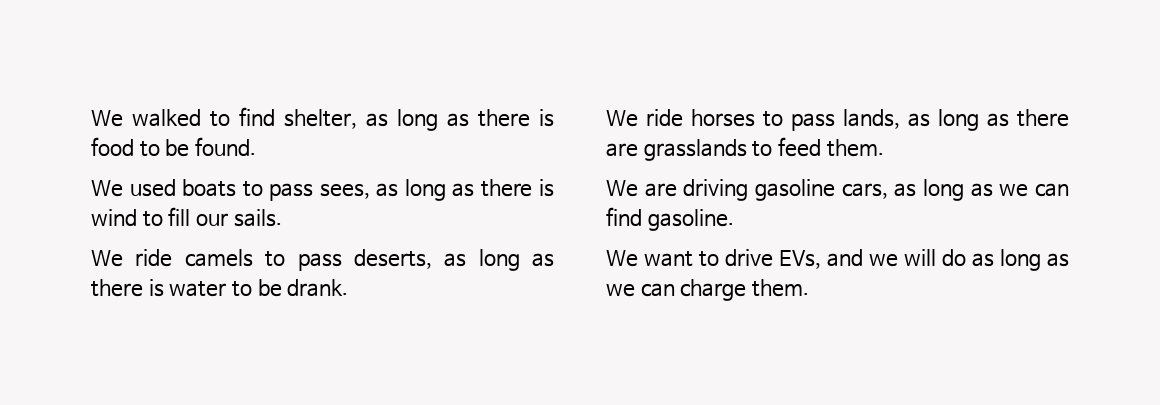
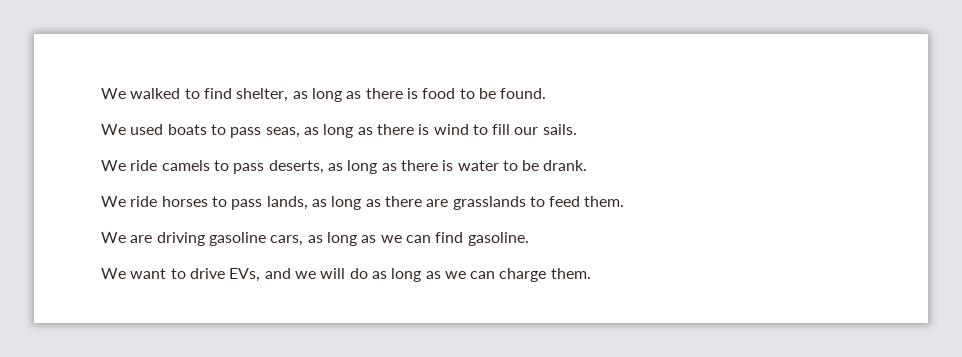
- We used boats to pass sees, as long as there is wind to fill our sails.
+ We used boats to pass seas, as long as there is wind to fill our sails.

